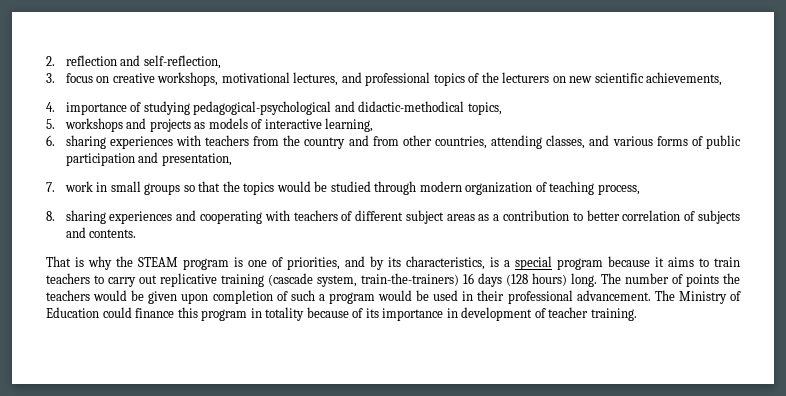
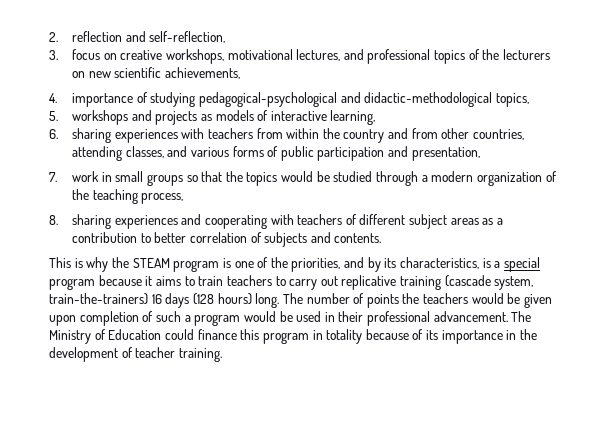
- 4. importance of studying pedagogical-psychological and didactic-methodical topics,
+ 4. importance of studying pedagogical-psychological and didactic-methodological topics,
- 6. sharing experiences with teachers from the country and from other countries, attending classes, and various forms of public participation and presentation,
+ 6. sharing experiences with teachers from within the country and from other countries, attending classes, and various forms of public participation and presentation,
- 7. work in small groups so that the topics would be studied through modern organization of teaching process,
+ 7. work in small groups so that the topics would be studied through a modern organization of the teaching process,
- That is why the STEAM program is one of priorities, and by its characteristics, is a special program because it aims to train teachers to carry out replicative training (cascade system, train-the-trainers) 16 days (128 hours) long.
+ This is why the STEAM program is one of the priorities, and by its characteristics, is a special program because it aims to train teachers to carry out replicative training (cascade system, train-the-trainers) 16 days (128 hours) long.
- The Ministry of Education could finance this program in totality because of its importance in development of teacher training.
+ The Ministry of Education could finance this program in totality because of its importance in the development of teacher training.

